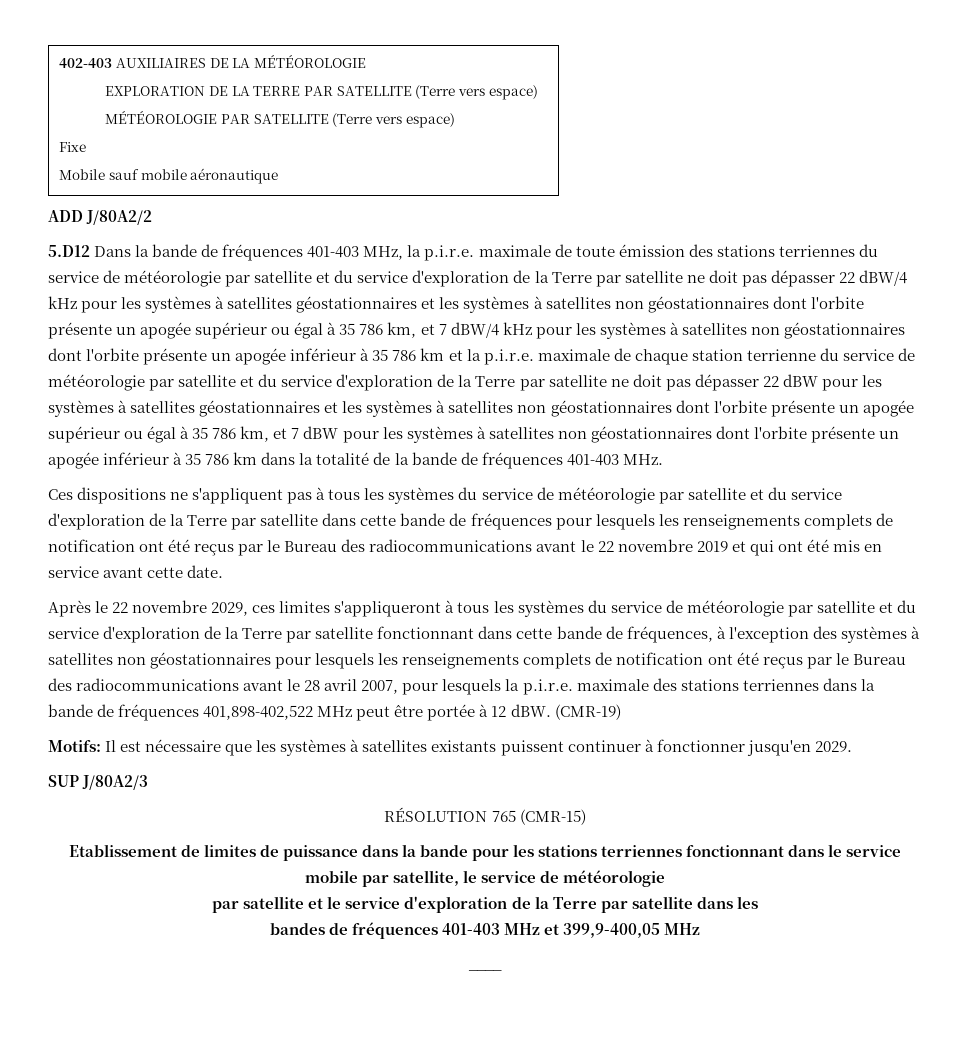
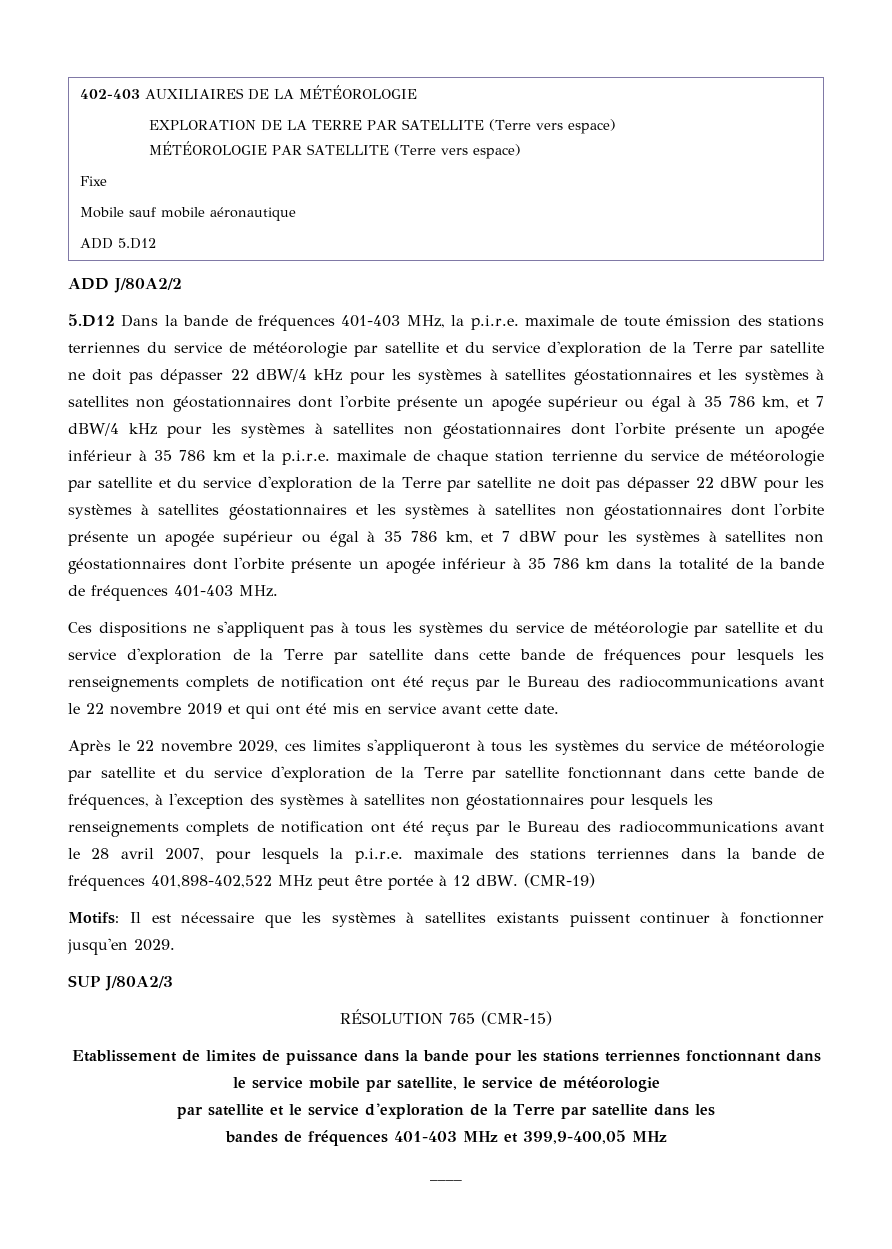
  402-403 AUXILIAIRES DE LA MÉTÉOROLOGIE
  EXPLORATION DE LA TERRE PAR SATELLITE (Terre vers espace)
  MÉTÉOROLOGIE PAR SATELLITE (Terre vers espace)
  Fixe
  Mobile sauf mobile aéronautique
+ ADD 5.D12

